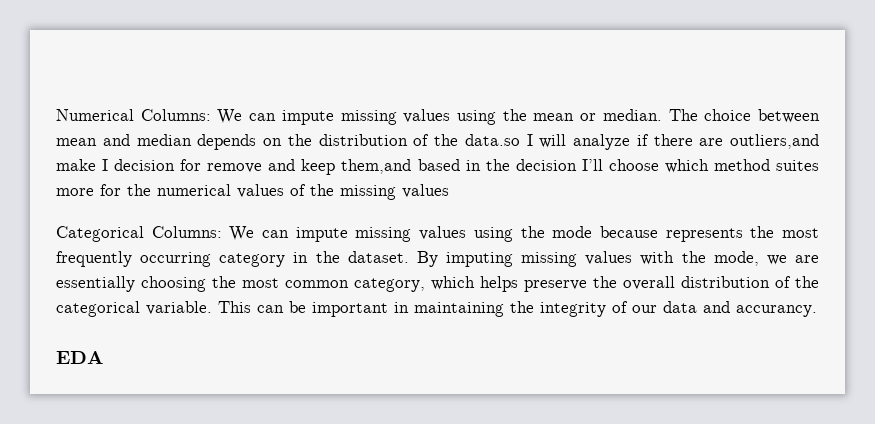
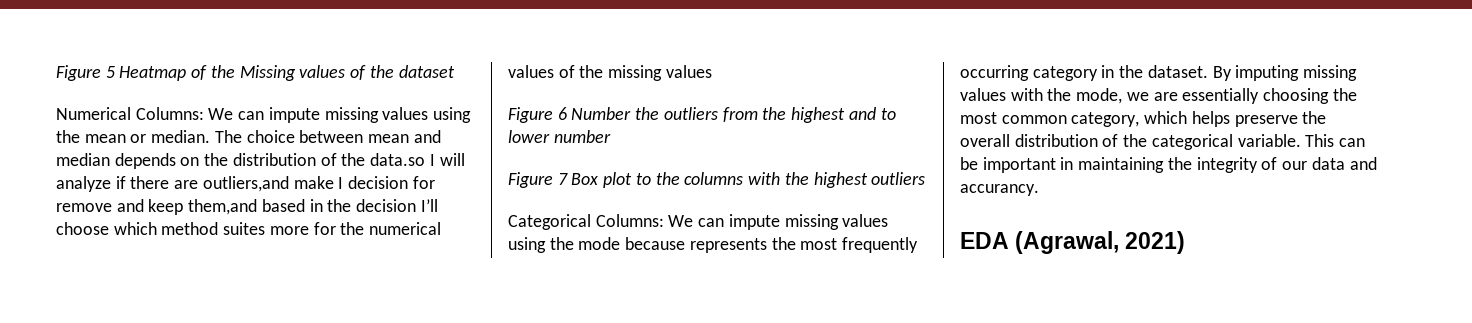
+ Figure 5 Heatmap of the Missing values of the dataset
+ Figure 6 Number the outliers from the highest and to lower number
+ Figure 7 Box plot to the columns with the highest outliers
- EDA
+ EDA (Agrawal, 2021)

